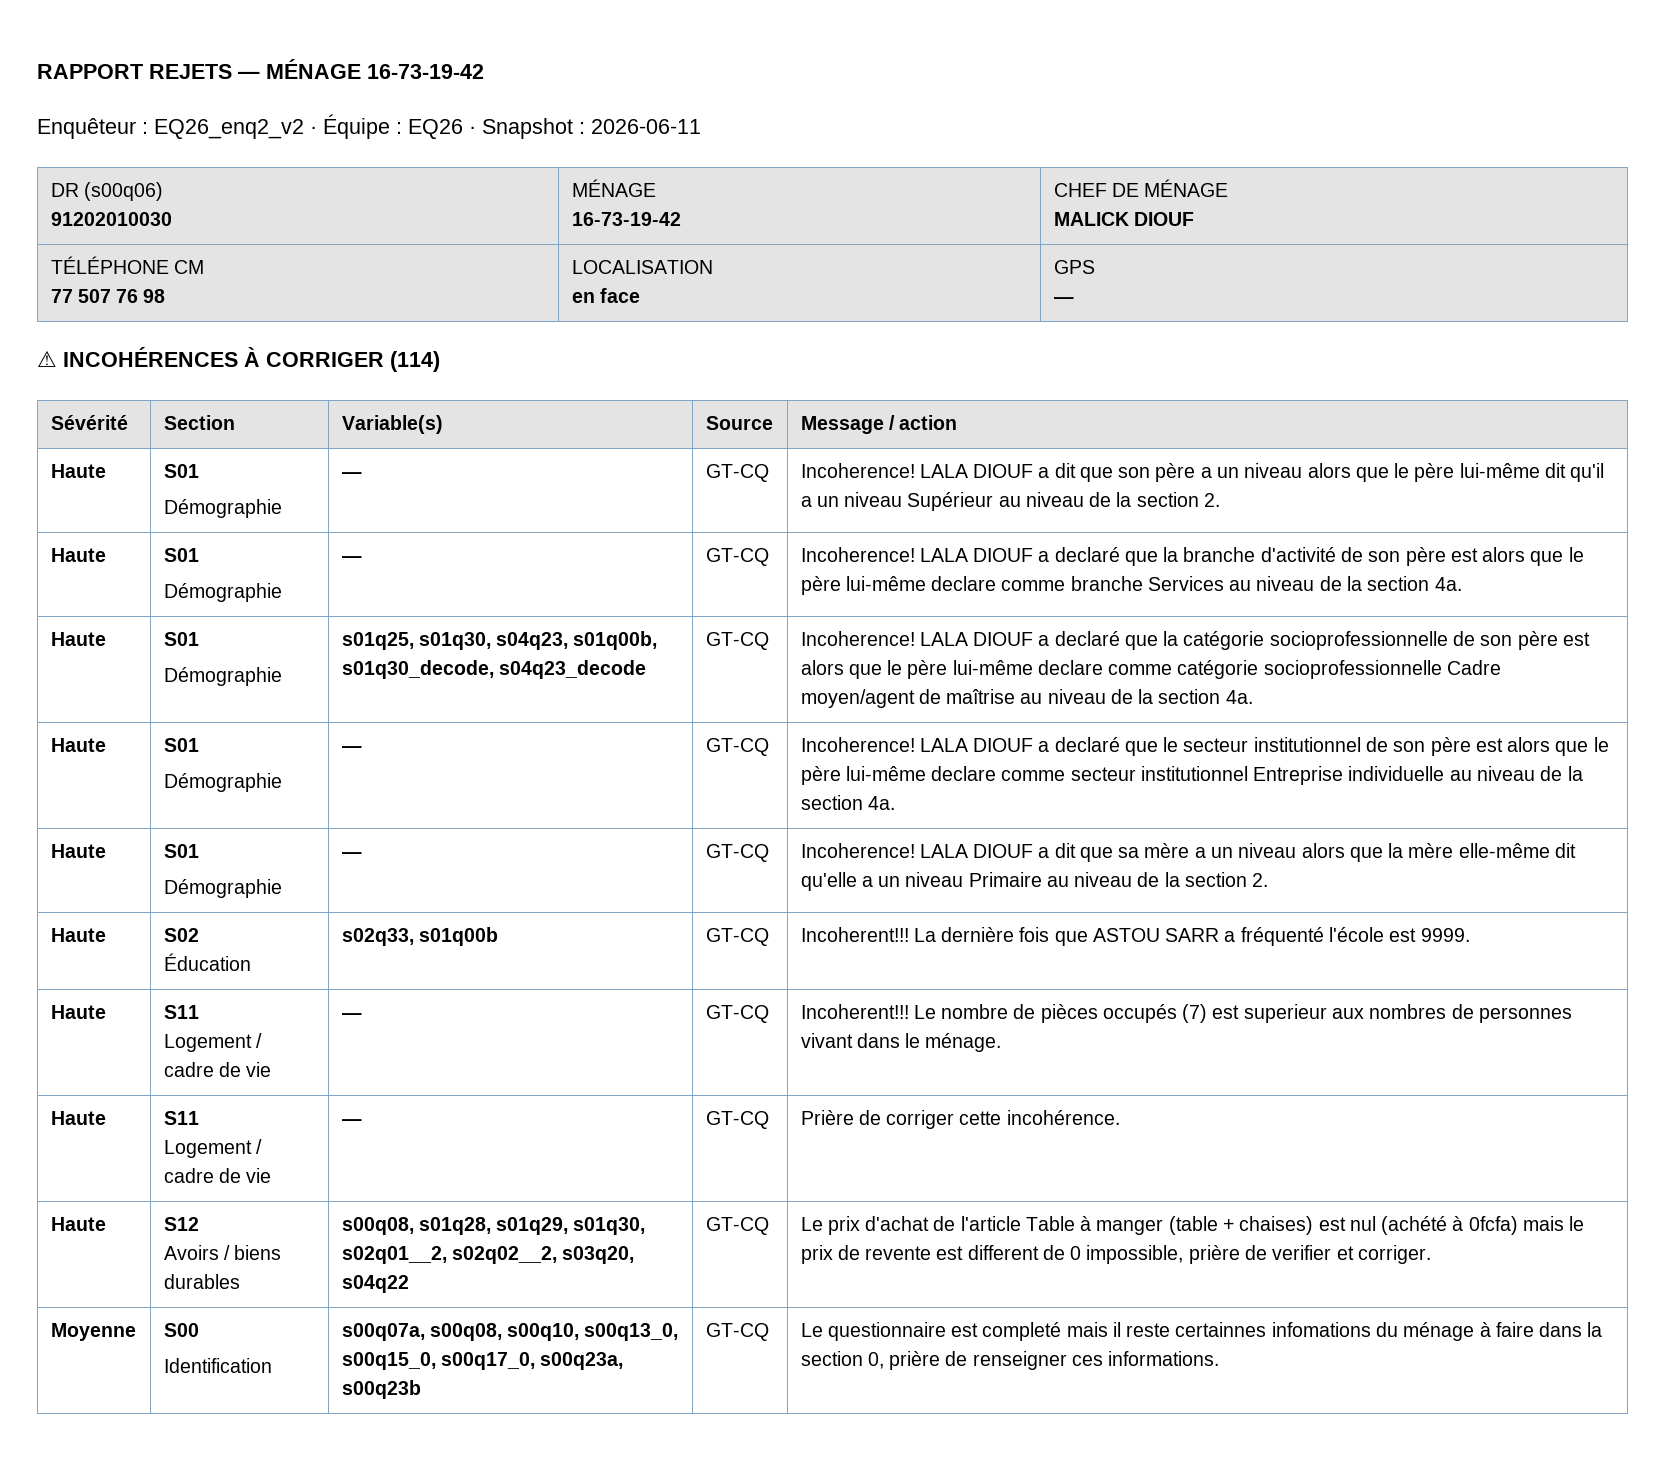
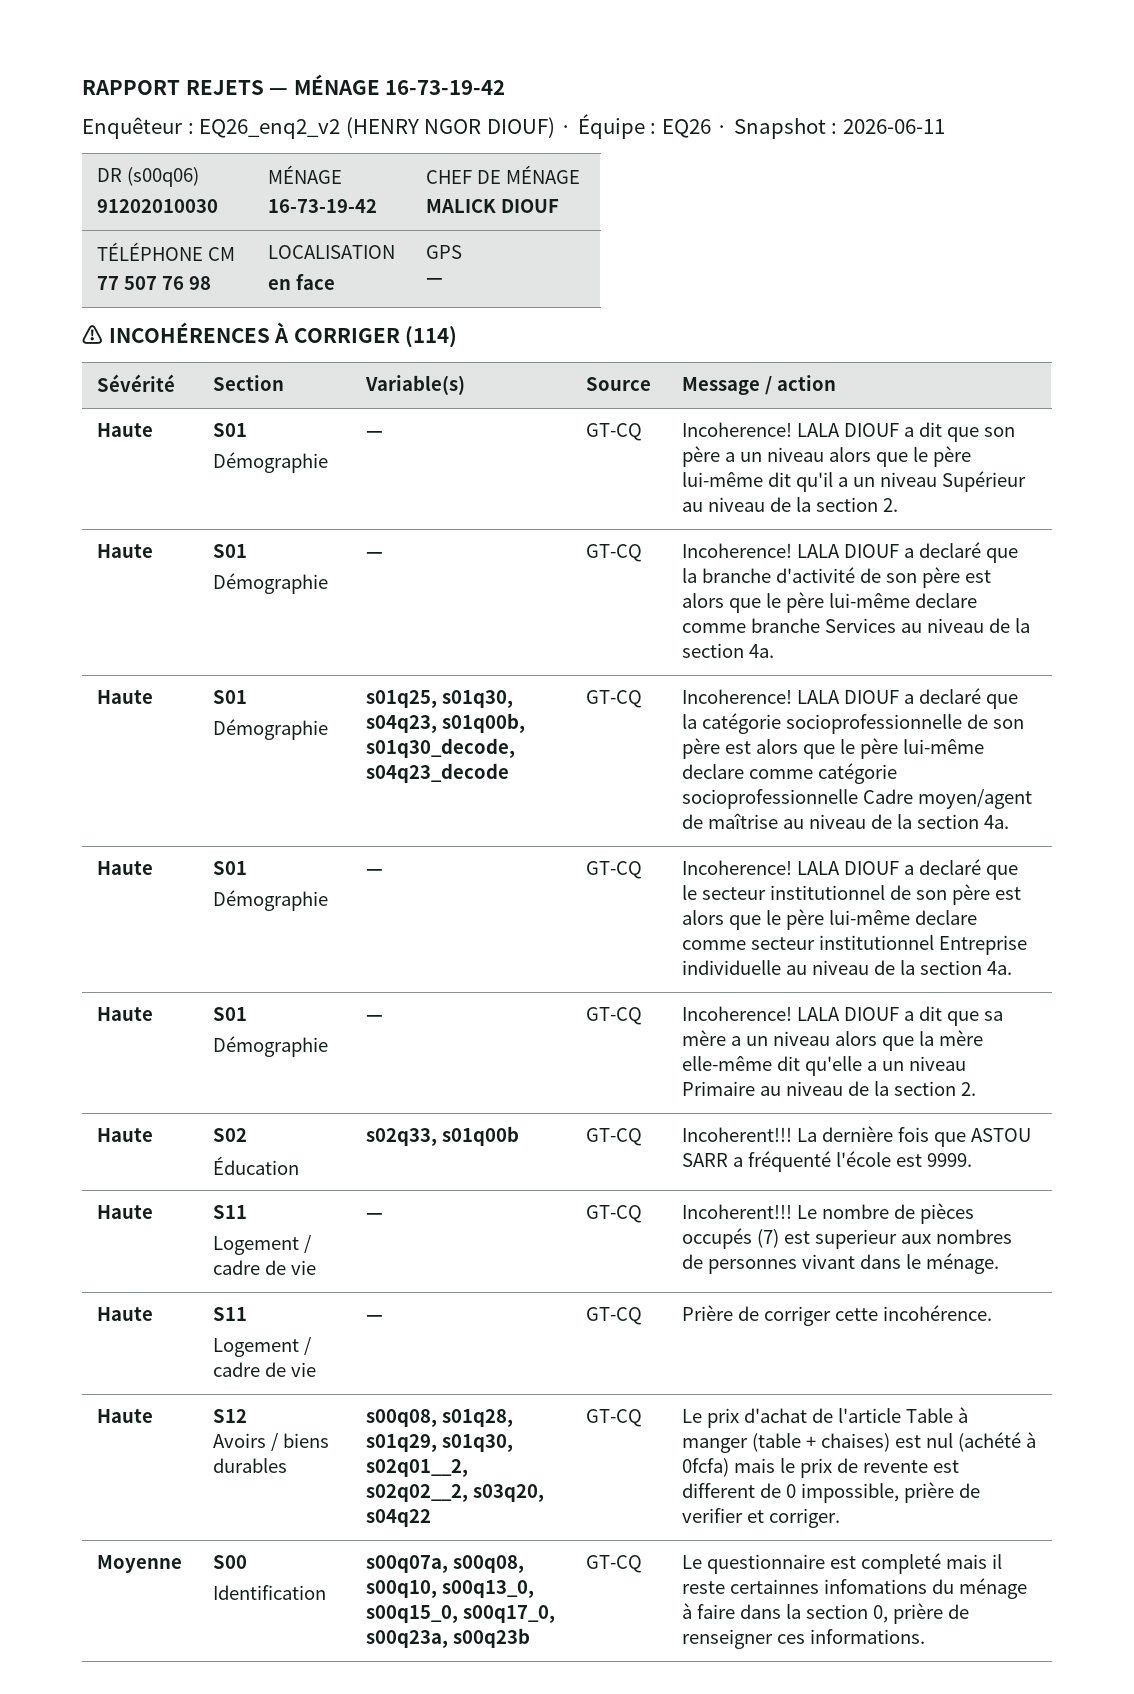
- Enquêteur : EQ26_enq2_v2 · Équipe : EQ26 · Snapshot : 2026-06-11
+ Enquêteur : EQ26_enq2_v2 (HENRY NGOR DIOUF) · Équipe : EQ26 · Snapshot : 2026-06-11

